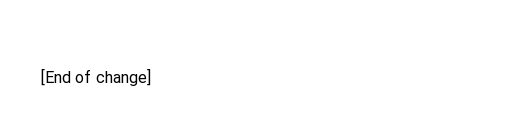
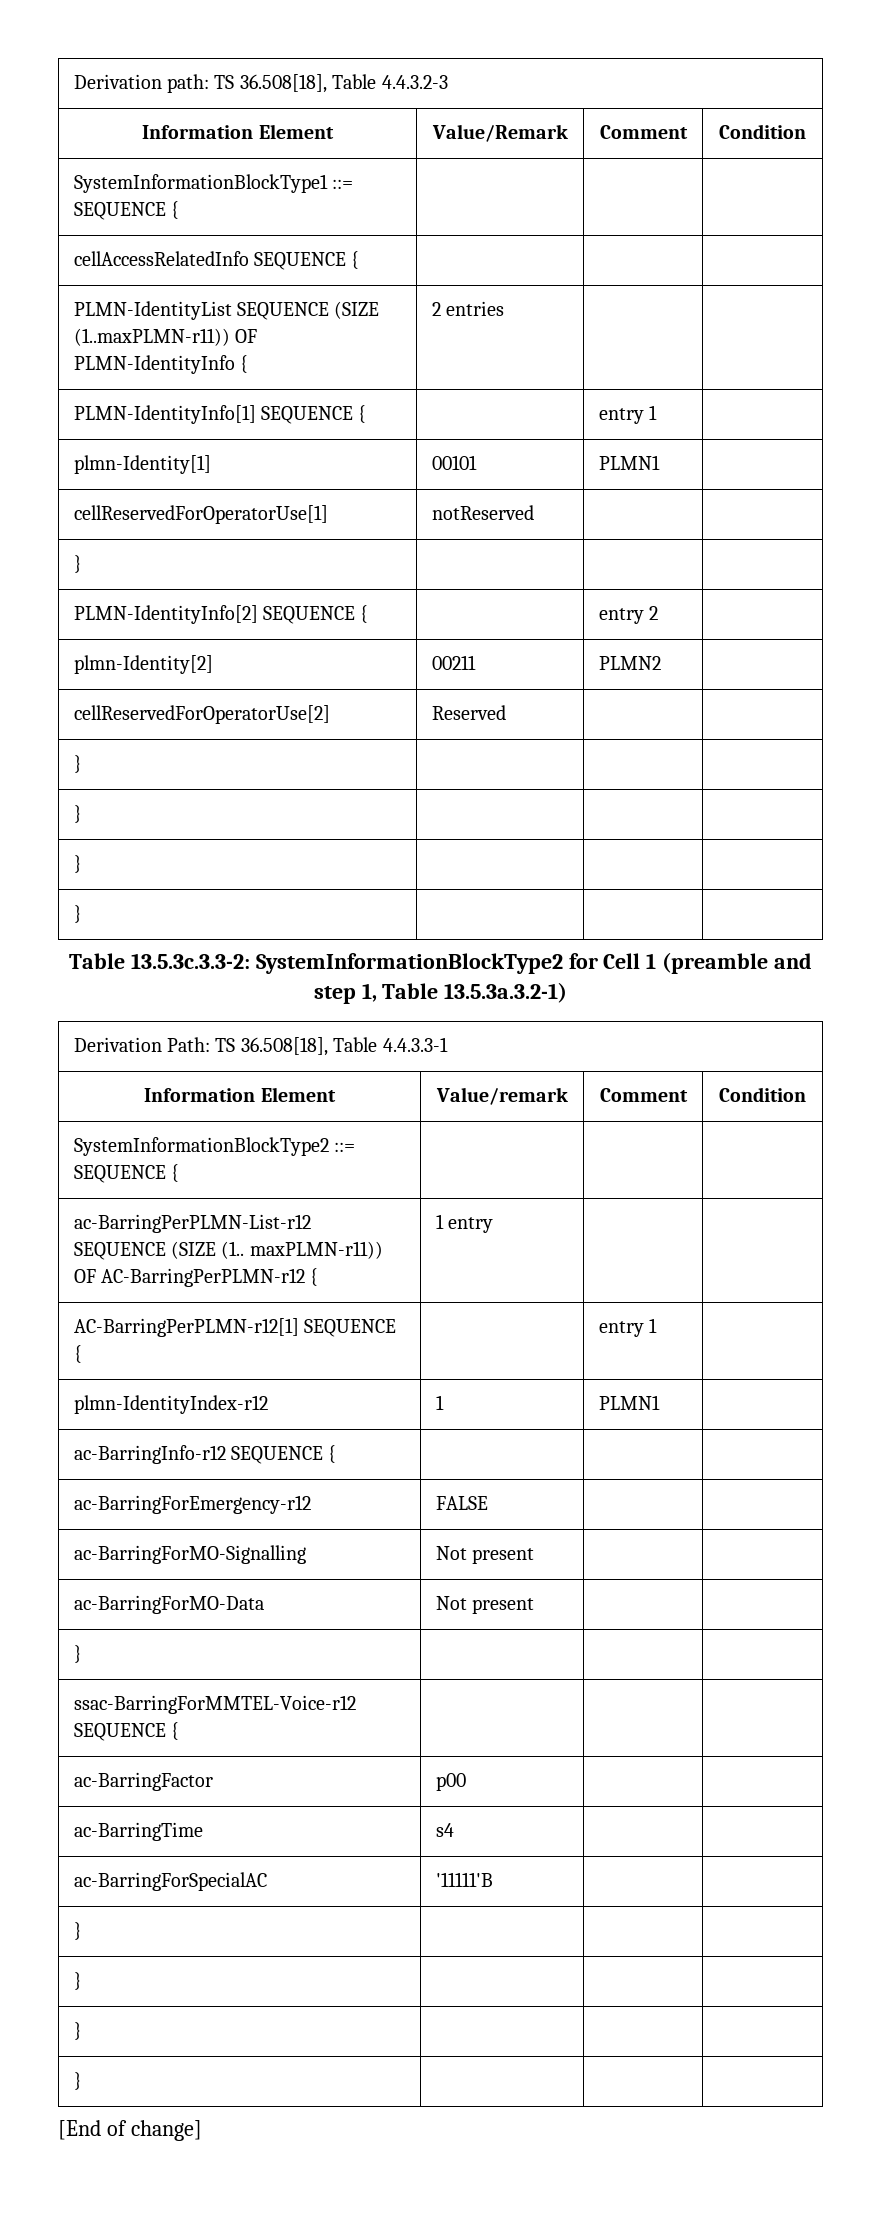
+ Derivation path: TS 36.508[18], Table 4.4.3.2-3
+ Information Element | Value/Remark | Comment | Condition
+ SystemInformationBlockType1 ::= SEQUENCE { | | |
+ cellAccessRelatedInfo SEQUENCE { | | |
+ PLMN-IdentityList SEQUENCE (SIZE (1..maxPLMN-r11)) OF PLMN-IdentityInfo { | 2 entries | |
+ PLMN-IdentityInfo[1] SEQUENCE { | | entry 1 |
+ plmn-Identity[1] | 00101 | PLMN1 |
+ cellReservedForOperatorUse[1] | notReserved | |
+ } | | |
+ PLMN-IdentityInfo[2] SEQUENCE { | | entry 2 |
+ plmn-Identity[2] | 00211 | PLMN2 |
+ cellReservedForOperatorUse[2] | Reserved | |
+ } | | |
+ } | | |
+ } | | |
+ } | | |
+ Table 13.5.3c.3.3-2: SystemInformationBlockType2 for Cell 1 (preamble and step 1, Table 13.5.3a.3.2-1)
+ Derivation Path: TS 36.508[18], Table 4.4.3.3-1
+ Information Element | Value/remark | Comment | Condition
+ SystemInformationBlockType2 ::= SEQUENCE { | | |
+ ac-BarringPerPLMN-List-r12 SEQUENCE (SIZE (1.. maxPLMN-r11)) OF AC-BarringPerPLMN-r12 { | 1 entry | |
+ AC-BarringPerPLMN-r12[1] SEQUENCE { | | entry 1 |
+ plmn-IdentityIndex-r12 | 1 | PLMN1 |
+ ac-BarringInfo-r12 SEQUENCE { | | |
+ ac-BarringForEmergency-r12 | FALSE | |
+ ac-BarringForMO-Signalling | Not present | |
+ ac-BarringForMO-Data | Not present | |
+ } | | |
+ ssac-BarringForMMTEL-Voice-r12 SEQUENCE { | | |
+ ac-BarringFactor | p00 | |
+ ac-BarringTime | s4 | |
+ ac-BarringForSpecialAC | '11111'B | |
+ } | | |
+ } | | |
+ } | | |
+ } | | |

